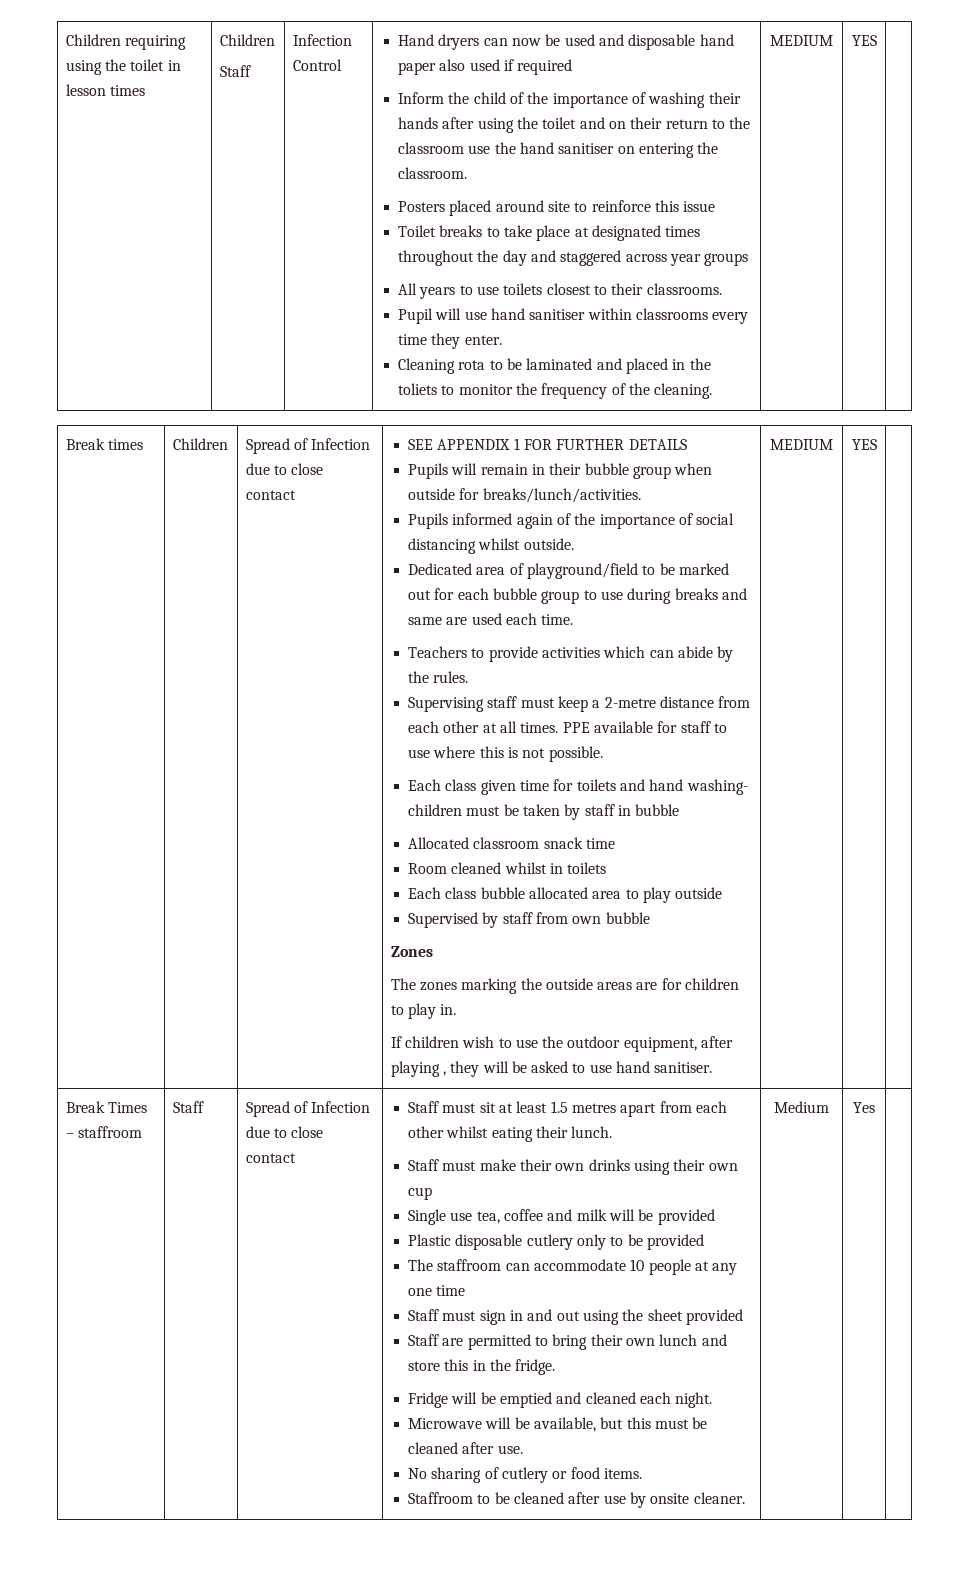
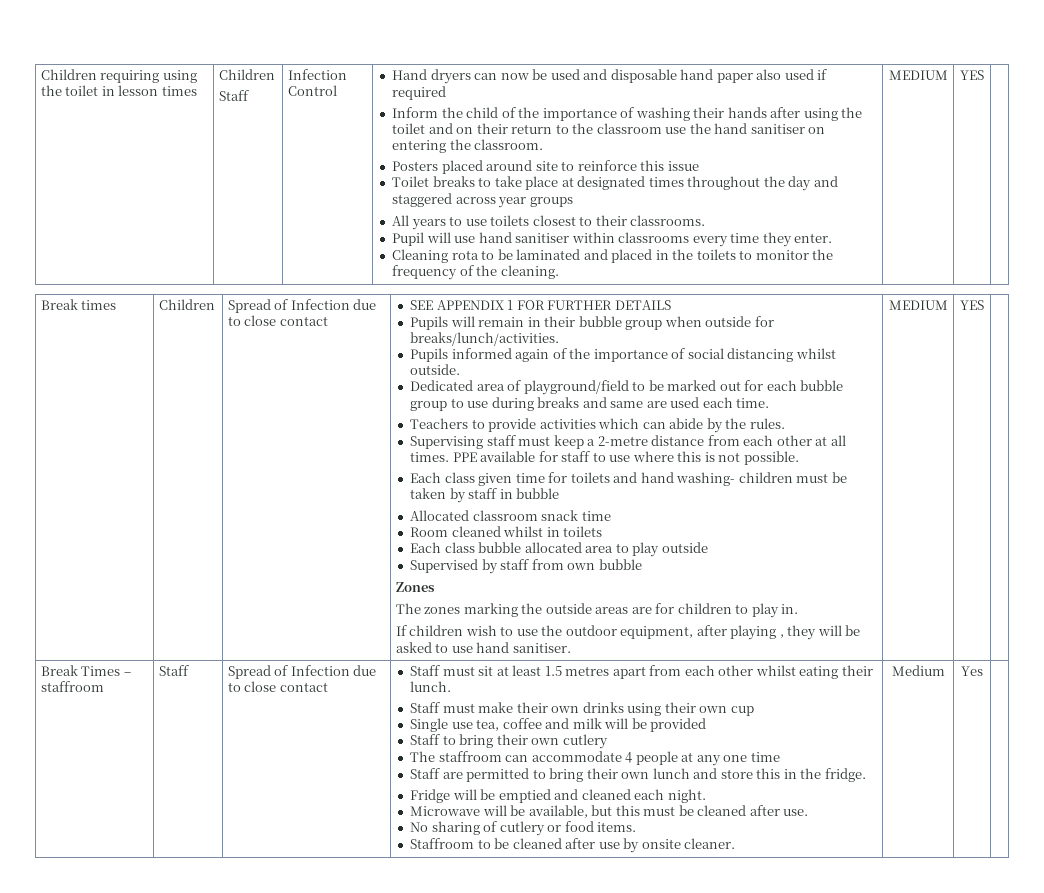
- Cleaning rota to be laminated and placed in the toliets to monitor the frequency of the cleaning.
+ Cleaning rota to be laminated and placed in the toilets to monitor the frequency of the cleaning.
- Plastic disposable cutlery only to be provided
+ Staff to bring their own cutlery
- The staffroom can accommodate 10 people at any one time
+ The staffroom can accommodate 4 people at any one time
- Staff must sign in and out using the sheet provided

